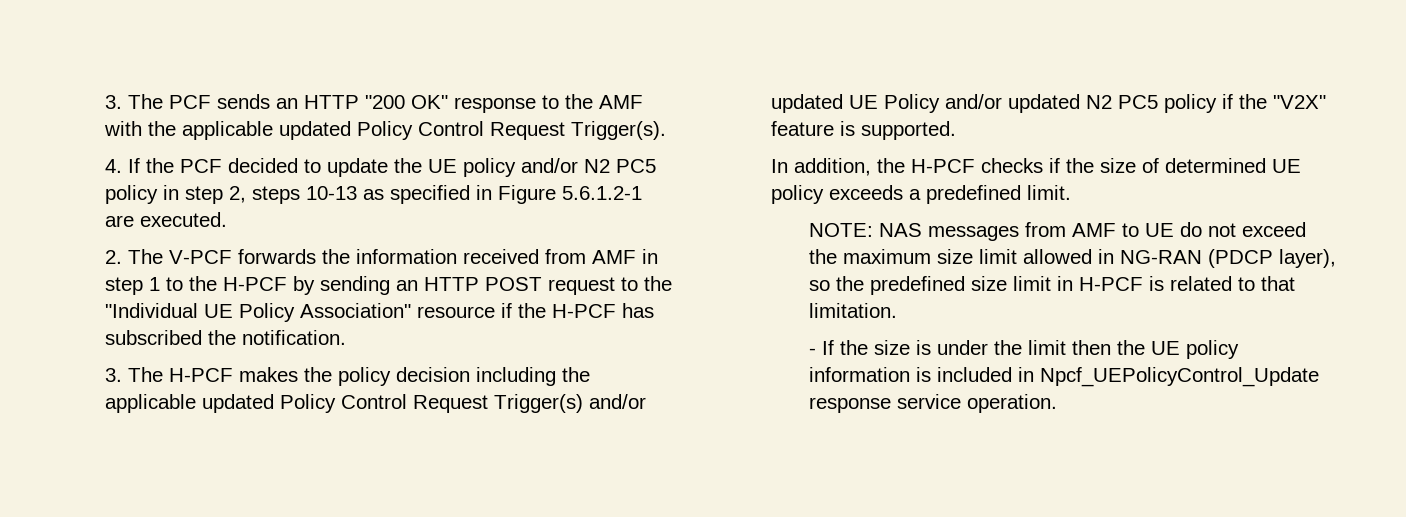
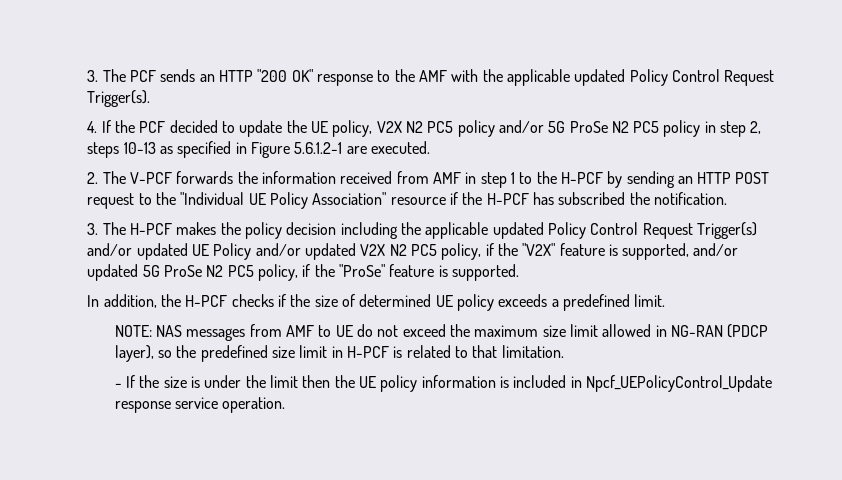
- 4. If the PCF decided to update the UE policy and/or N2 PC5 policy in step 2, steps 10-13 as specified in Figure 5.6.1.2-1 are executed.
+ 4. If the PCF decided to update the UE policy, V2X N2 PC5 policy and/or 5G ProSe N2 PC5 policy in step 2, steps 10-13 as specified in Figure 5.6.1.2-1 are executed.
- 3. The H-PCF makes the policy decision including the applicable updated Policy Control Request Trigger(s) and/or updated UE Policy and/or updated N2 PC5 policy if the "V2X" feature is supported.
+ 3. The H-PCF makes the policy decision including the applicable updated Policy Control Request Trigger(s) and/or updated UE Policy and/or updated V2X N2 PC5 policy, if the "V2X" feature is supported, and/or updated 5G ProSe N2 PC5 policy, if the "ProSe" feature is supported.

